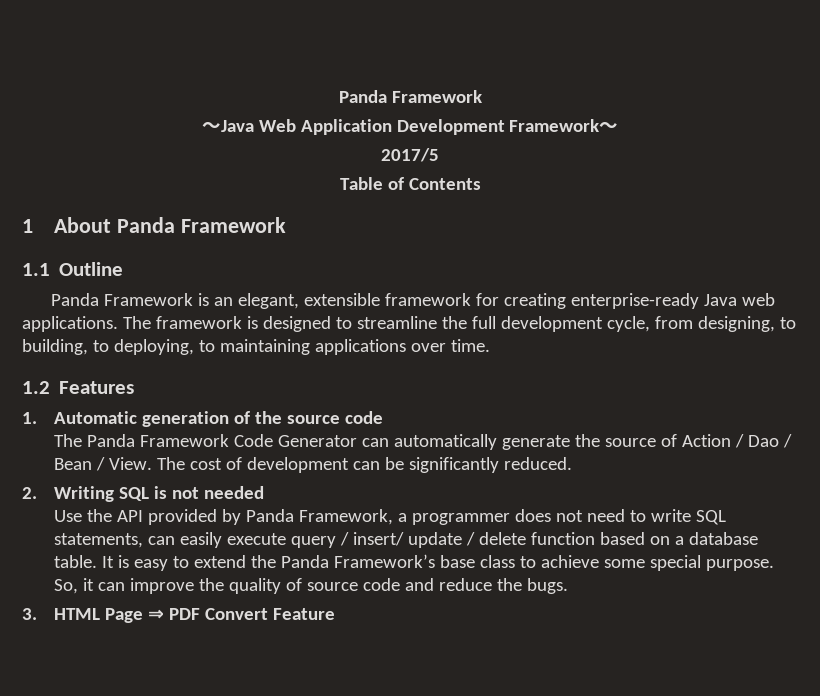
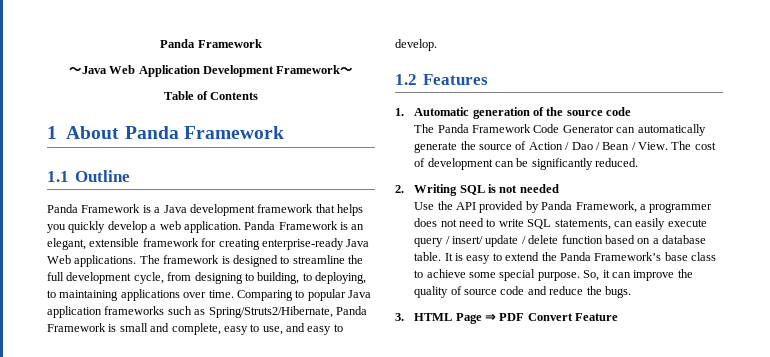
- 2017/5
- Panda Framework is an elegant, extensible framework for creating enterprise-ready Java web applications.
+ Panda Framework is a Java development framework that helps you quickly develop a web application. Panda Framework is an elegant, extensible framework for creating enterprise-ready Java Web applications.
- The framework is designed to streamline the full development cycle, from designing, to building, to deploying, to maintaining applications over time.
+ The framework is designed to streamline the full development cycle, from designing to building, to deploying, to maintaining applications over time. Comparing to popular Java application frameworks such as Spring/Struts2/Hibernate, Panda Framework is small and complete, easy to use, and easy to develop.

